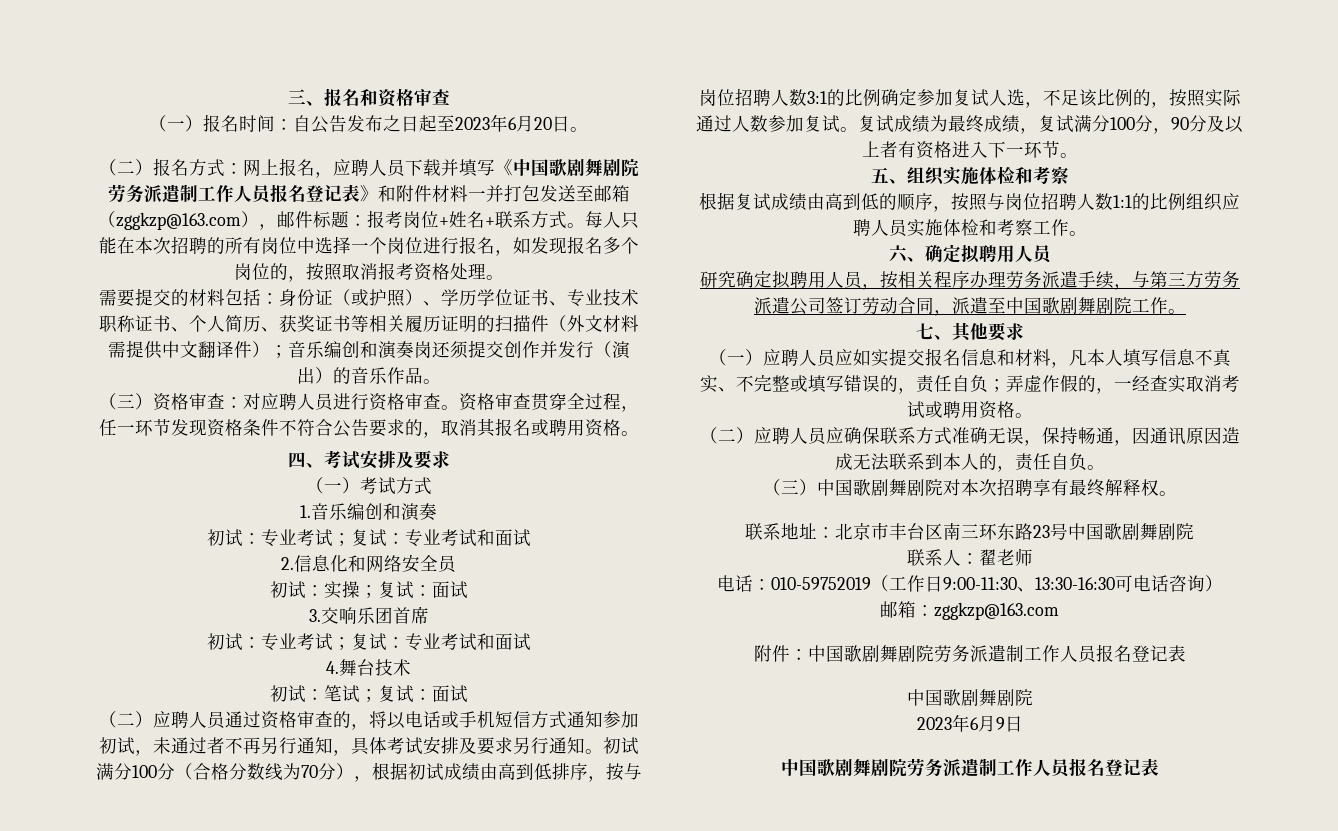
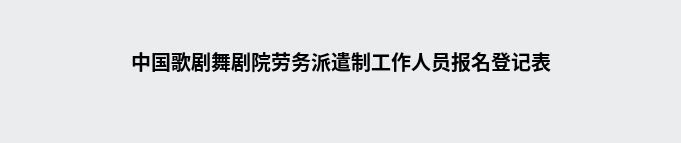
- 三、报名和资格审查
- （一）报名时间：自公告发布之日起至2023年6月20日。
- （二）报名方式：网上报名，应聘人员下载并填写《中国歌剧舞剧院劳务派遣制工作人员报名登记表》和附件材料一并打包发送至邮箱（zggkzp@163.com），邮件标题：报考岗位+姓名+联系方式。每人只能在本次招聘的所有岗位中选择一个岗位进行报名，如发现报名多个岗位的，按照取消报考资格处理。
- 需要提交的材料包括：身份证（或护照）、学历学位证书、专业技术职称证书、个人简历、获奖证书等相关履历证明的扫描件（外文材料需提供中文翻译件）；音乐编创和演奏岗还须提交创作并发行（演出）的音乐作品。
- （三）资格审查：对应聘人员进行资格审查。资格审查贯穿全过程，任一环节发现资格条件不符合公告要求的，取消其报名或聘用资格。
- 四、考试安排及要求
- （一）考试方式
- 1.音乐编创和演奏
- 初试：专业考试；复试：专业考试和面试
- 2.信息化和网络安全员
- 初试：实操；复试：面试
- 3.交响乐团首席
- 初试：专业考试；复试：专业考试和面试
- 4.舞台技术
- 初试：笔试；复试：面试
- （二）应聘人员通过资格审查的，将以电话或手机短信方式通知参加初试，未通过者不再另行通知，具体考试安排及要求另行通知。初试满分100分（合格分数线为70分），根据初试成绩由高到低排序，按与岗位招聘人数3:1的比例确定参加复试人选，不足该比例的，按照实际通过人数参加复试。复试成绩为最终成绩，复试满分100分，90分及以上者有资格进入下一环节。
- 五、组织实施体检和考察
- 根据复试成绩由高到低的顺序，按照与岗位招聘人数1:1的比例组织应聘人员实施体检和考察工作。
- 六、确定拟聘用人员
- 研究确定拟聘用人员，按相关程序办理劳务派遣手续，与第三方劳务派遣公司签订劳动合同，派遣至中国歌剧舞剧院工作。
- 七、其他要求
- （一）应聘人员应如实提交报名信息和材料，凡本人填写信息不真实、不完整或填写错误的，责任自负；弄虚作假的，一经查实取消考试或聘用资格。
- （二）应聘人员应确保联系方式准确无误，保持畅通，因通讯原因造成无法联系到本人的，责任自负。
- （三）中国歌剧舞剧院对本次招聘享有最终解释权。
- 联系地址：北京市丰台区南三环东路23号中国歌剧舞剧院
- 联系人：翟老师
- 电话：010-59752019（工作日9:00-11:30、13:30-16:30可电话咨询）
- 邮箱：zggkzp@163.com
- 附件：中国歌剧舞剧院劳务派遣制工作人员报名登记表
- 中国歌剧舞剧院
- 2023年6月9日

